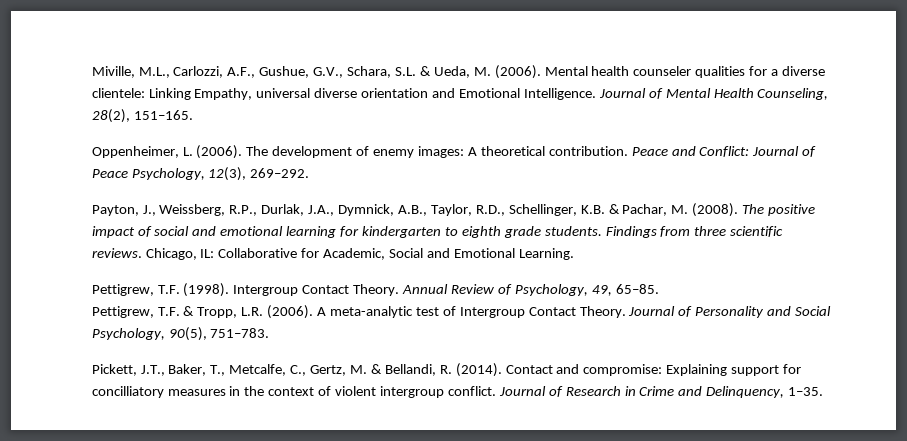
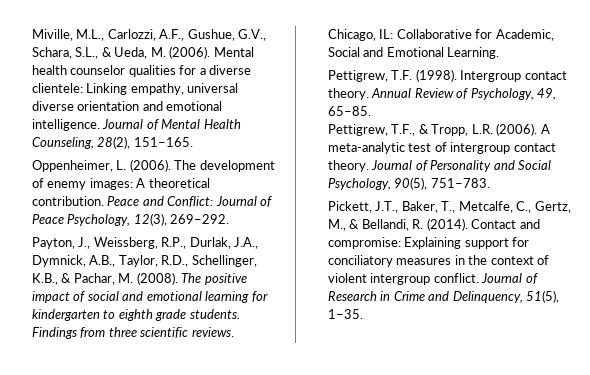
- Miville, M.L., Carlozzi, A.F., Gushue, G.V., Schara, S.L. & Ueda, M. (2006).
+ Miville, M.L., Carlozzi, A.F., Gushue, G.V., Schara, S.L., & Ueda, M. (2006).
- Mental health counseler qualities for a diverse clientele: Linking Empathy, universal diverse orientation and Emotional Intelligence.
+ Mental health counselor qualities for a diverse clientele: Linking empathy, universal diverse orientation and emotional intelligence.
- Payton, J., Weissberg, R.P., Durlak, J.A., Dymnick, A.B., Taylor, R.D., Schellinger, K.B. & Pachar, M. (2008).
+ Payton, J., Weissberg, R.P., Durlak, J.A., Dymnick, A.B., Taylor, R.D., Schellinger, K.B., & Pachar, M. (2008).
- Pettigrew, T.F. (1998). Intergroup Contact Theory.
+ Pettigrew, T.F. (1998). Intergroup contact theory.
- Pettigrew, T.F. & Tropp, L.R. (2006).
+ Pettigrew, T.F., & Tropp, L.R. (2006).
- A meta-analytic test of Intergroup Contact Theory.
+ A meta-analytic test of intergroup contact theory.
- Pickett, J.T., Baker, T., Metcalfe, C., Gertz, M. & Bellandi, R. (2014).
+ Pickett, J.T., Baker, T., Metcalfe, C., Gertz, M., & Bellandi, R. (2014).
- Contact and compromise: Explaining support for concilliatory measures in the context of violent intergroup conflict.
+ Contact and compromise: Explaining support for conciliatory measures in the context of violent intergroup conflict.
- Journal of Research in Crime and Delinquency, 1–35.
+ Journal of Research in Crime and Delinquency, 51(5), 1–35.

